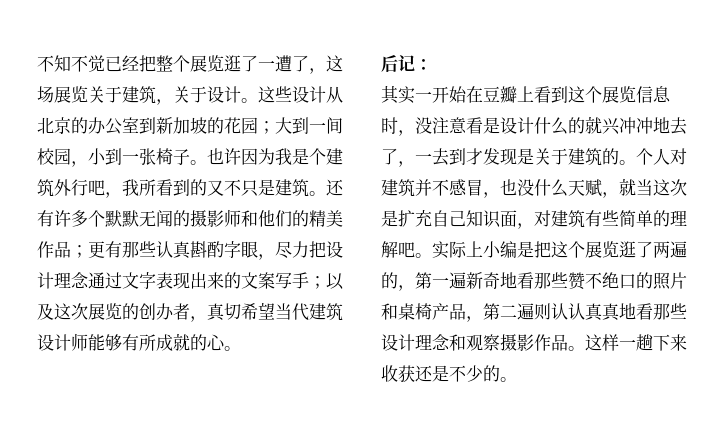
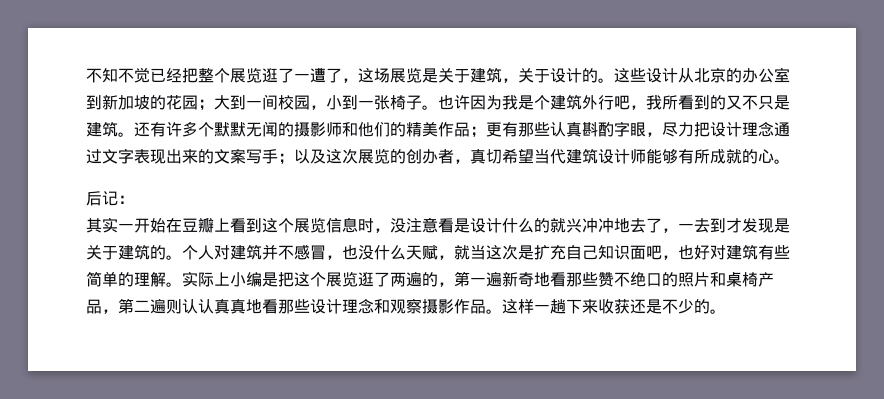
- 不知不觉已经把整个展览逛了一遭了，这场展览关于建筑，关于设计。
+ 不知不觉已经把整个展览逛了一遭了，这场展览是关于建筑，关于设计的。
- 个人对建筑并不感冒，也没什么天赋，就当这次是扩充自己知识面，对建筑有些简单的理解吧。
+ 个人对建筑并不感冒，也没什么天赋，就当这次是扩充自己知识面吧，也好对建筑有些简单的理解。

